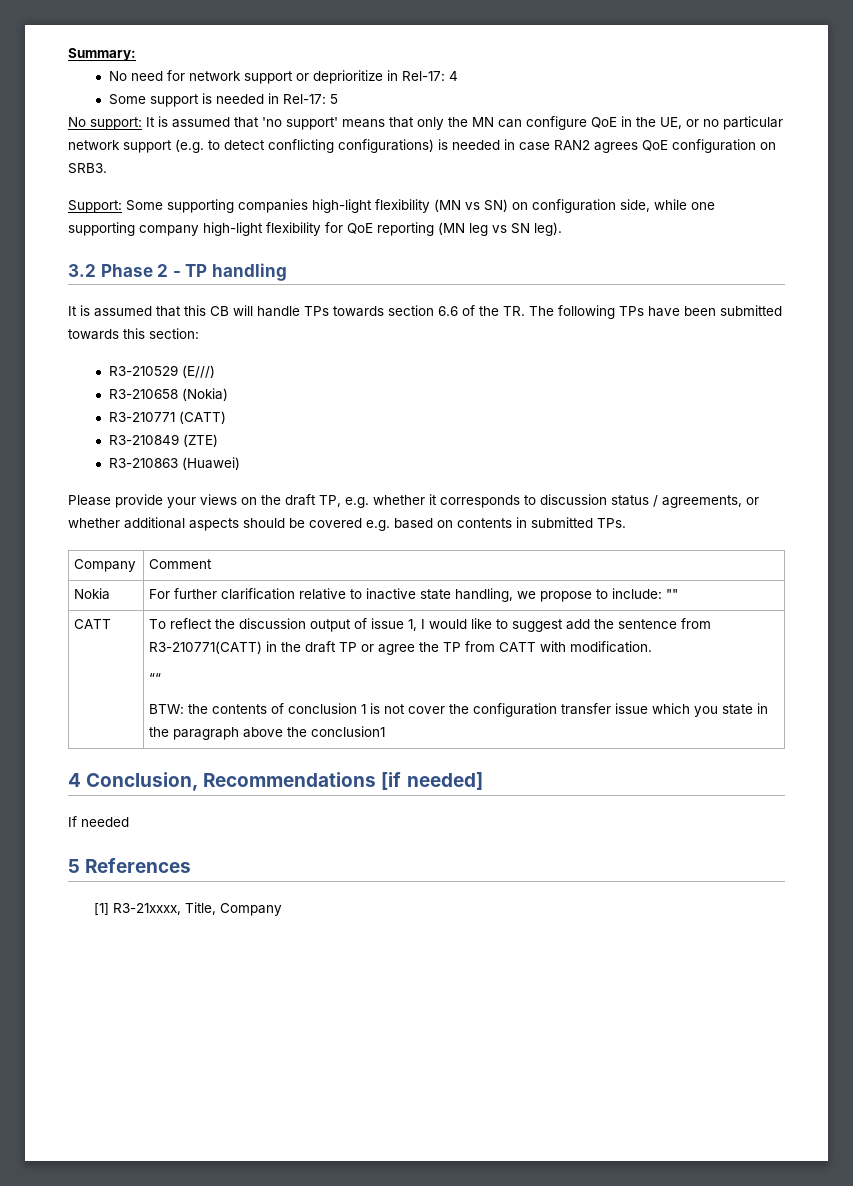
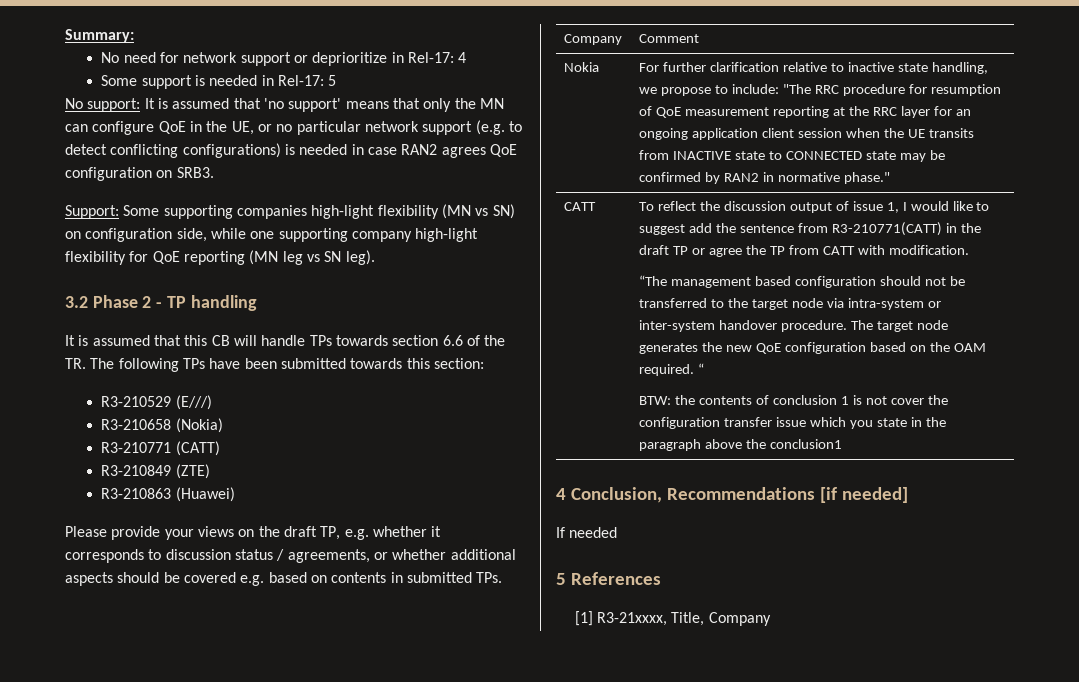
- For further clarification relative to inactive state handling, we propose to include: ""
+ For further clarification relative to inactive state handling, we propose to include: "The RRC procedure for resumption of QoE measurement reporting at the RRC layer for an ongoing application client session when the UE transits from INACTIVE state to CONNECTED state may be confirmed by RAN2 in normative phase."
  To reflect the discussion output of issue 1, I would like to suggest add the sentence from R3-210771(CATT) in the draft TP or agree the TP from CATT with modification.
- ““
+ “The management based configuration should not be transferred to the target node via intra-system or inter-system handover procedure. The target node generates the new QoE configuration based on the OAM required. “

